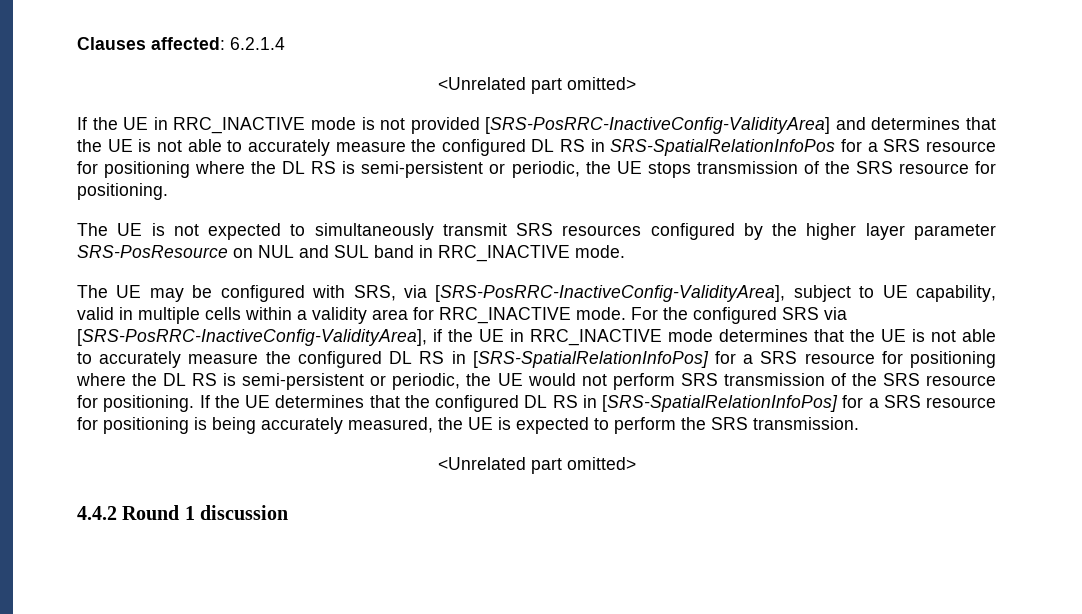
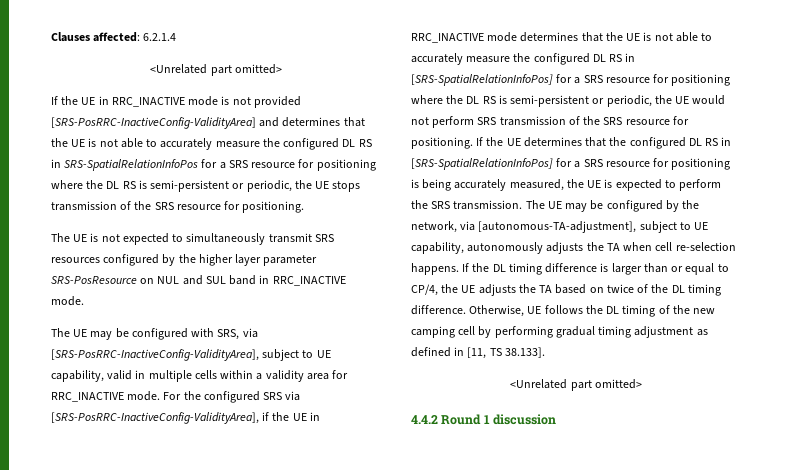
+ The UE may be configured by the network, via [autonomous-TA-adjustment], subject to UE capability, autonomously adjusts the TA when cell re-selection happens. If the DL timing difference is larger than or equal to CP/4, the UE adjusts the TA based on twice of the DL timing difference. Otherwise, UE follows the DL timing of the new camping cell by performing gradual timing adjustment as defined in [11, TS 38.133].

